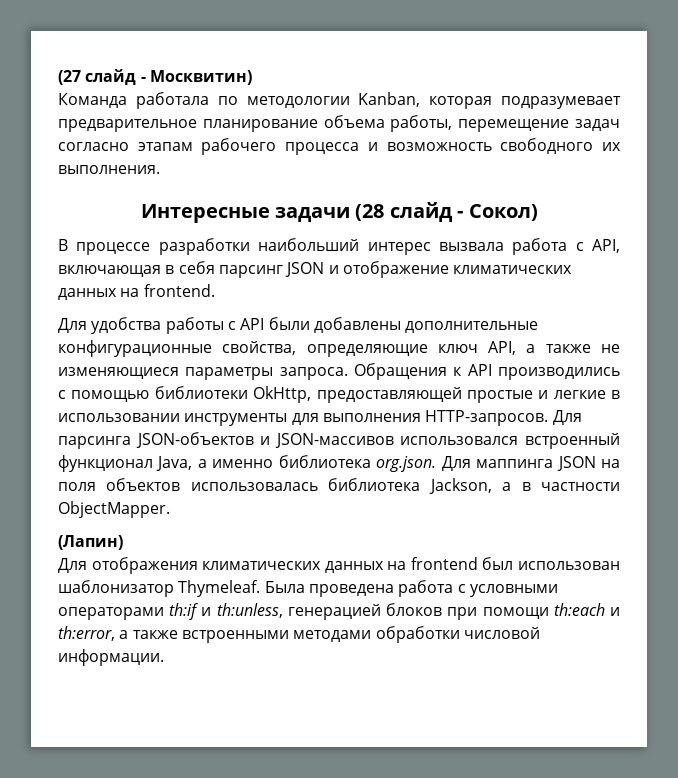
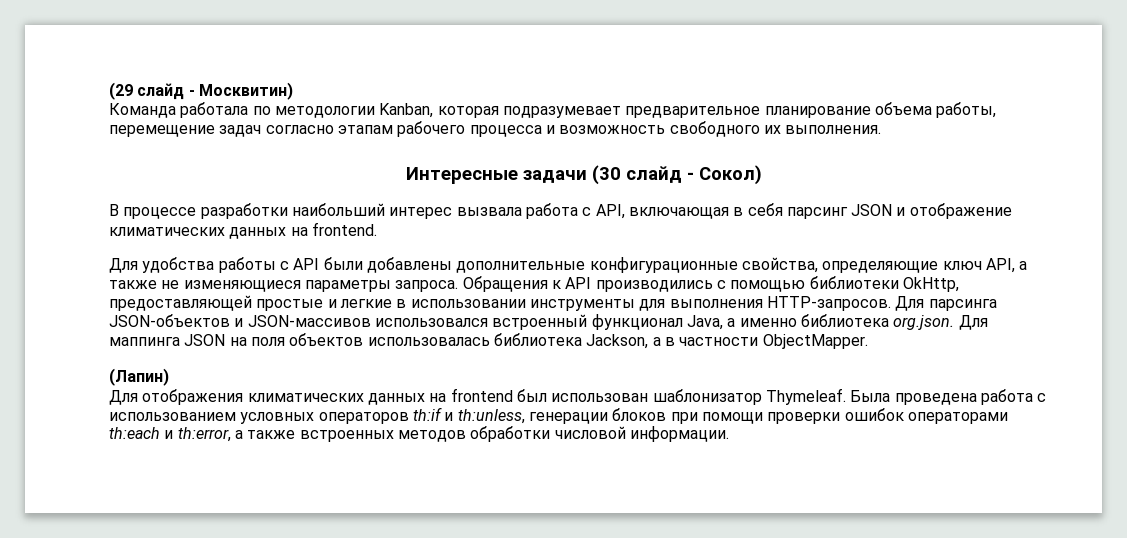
- (27 слайд - Москвитин)
+ (29 слайд - Москвитин)
- Интересные задачи (28 слайд - Сокол)
+ Интересные задачи (30 слайд - Сокол)
- Была проведена работа с условными операторами th:if и th:unless, генерацией блоков при помощи th:each и th:error, а также встроенными методами обработки числовой информации.
+ Была проведена работа с использованием условных операторов th:if и th:unless, генерации блоков при помощи проверки ошибок операторами th:each и th:error, а также встроенных методов обработки числовой информации.

